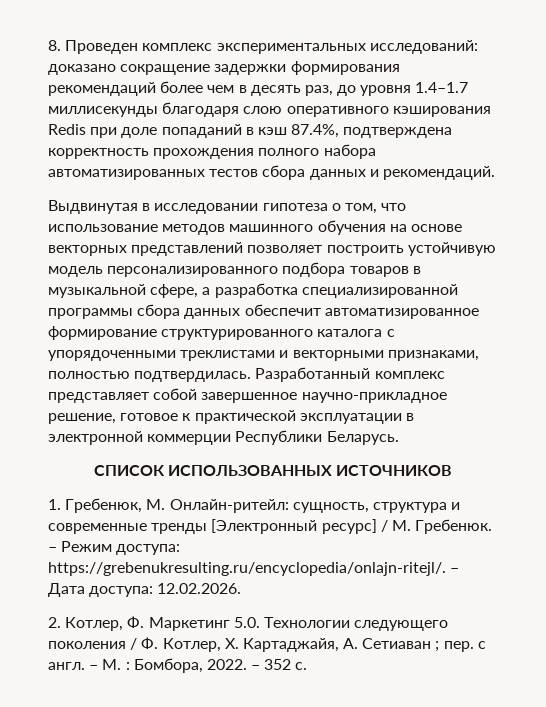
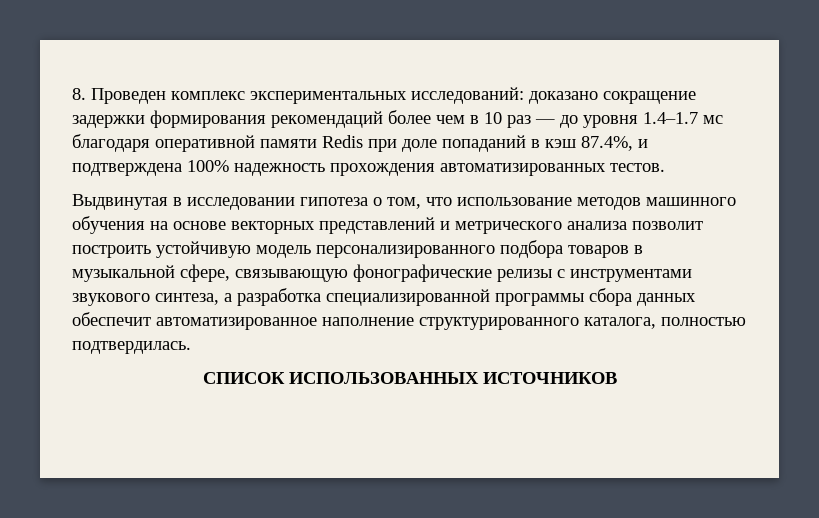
- 8. Проведен комплекс экспериментальных исследований: доказано сокращение задержки формирования рекомендаций более чем в десять раз, до уровня 1.4–1.7 миллисекунды благодаря слою оперативного кэширования Redis при доле попаданий в кэш 87.4%, подтверждена корректность прохождения полного набора автоматизированных тестов сбора данных и рекомендаций.
+ 8. Проведен комплекс экспериментальных исследований: доказано сокращение задержки формирования рекомендаций более чем в 10 раз — до уровня 1.4–1.7 мс благодаря оперативной памяти Redis при доле попаданий в кэш 87.4%, и подтверждена 100% надежность прохождения автоматизированных тестов.
- Выдвинутая в исследовании гипотеза о том, что использование методов машинного обучения на основе векторных представлений позволяет построить устойчивую модель персонализированного подбора товаров в музыкальной сфере, а разработка специализированной программы сбора данных обеспечит автоматизированное формирование структурированного каталога с упорядоченными треклистами и векторными признаками, полностью подтвердилась. Разработанный комплекс представляет собой завершенное научно-прикладное решение, готовое к практической эксплуатации в электронной коммерции Республики Беларусь.
+ Выдвинутая в исследовании гипотеза о том, что использование методов машинного обучения на основе векторных представлений и метрического анализа позволит построить устойчивую модель персонализированного подбора товаров в музыкальной сфере, связывающую фонографические релизы с инструментами звукового синтеза, а разработка специализированной программы сбора данных обеспечит автоматизированное наполнение структурированного каталога, полностью подтвердилась.
  СПИСОК ИСПОЛЬЗОВАННЫХ ИСТОЧНИКОВ
- 1. Гребенюк, М. Онлайн-ритейл: сущность, структура и современные тренды [Электронный ресурс] / М. Гребенюк. – Режим доступа: https://grebenukresulting.ru/encyclopedia/onlajn-ritejl/. – Дата доступа: 12.02.2026.
- 2. Котлер, Ф. Маркетинг 5.0. Технологии следующего поколения / Ф. Котлер, Х. Картаджайя, А. Сетиаван ; пер. с англ. – М. : Бомбора, 2022. – 352 с.

